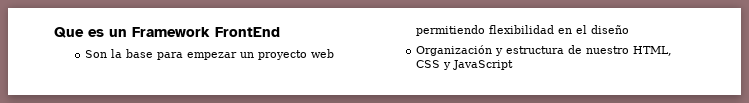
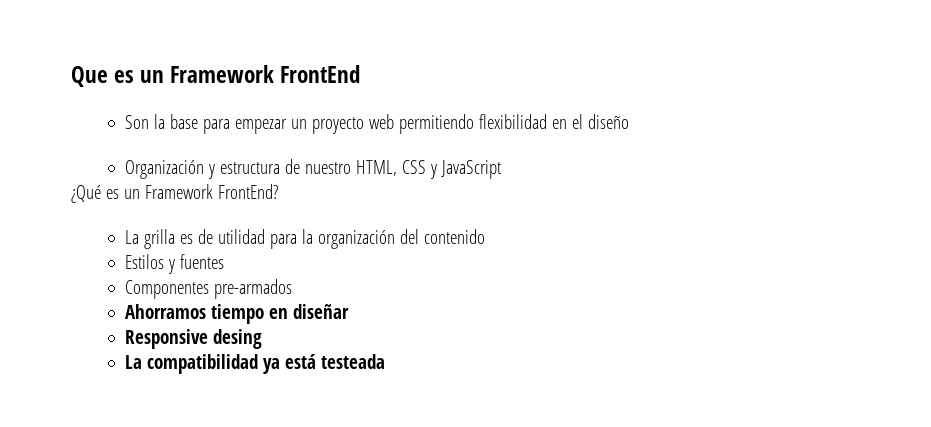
+ ¿Qué es un Framework FrontEnd?
+ La grilla es de utilidad para la organización del contenido
+ Estilos y fuentes
+ Componentes pre-armados
+ Ahorramos tiempo en diseñar
+ Responsive desing
+ La compatibilidad ya está testeada

